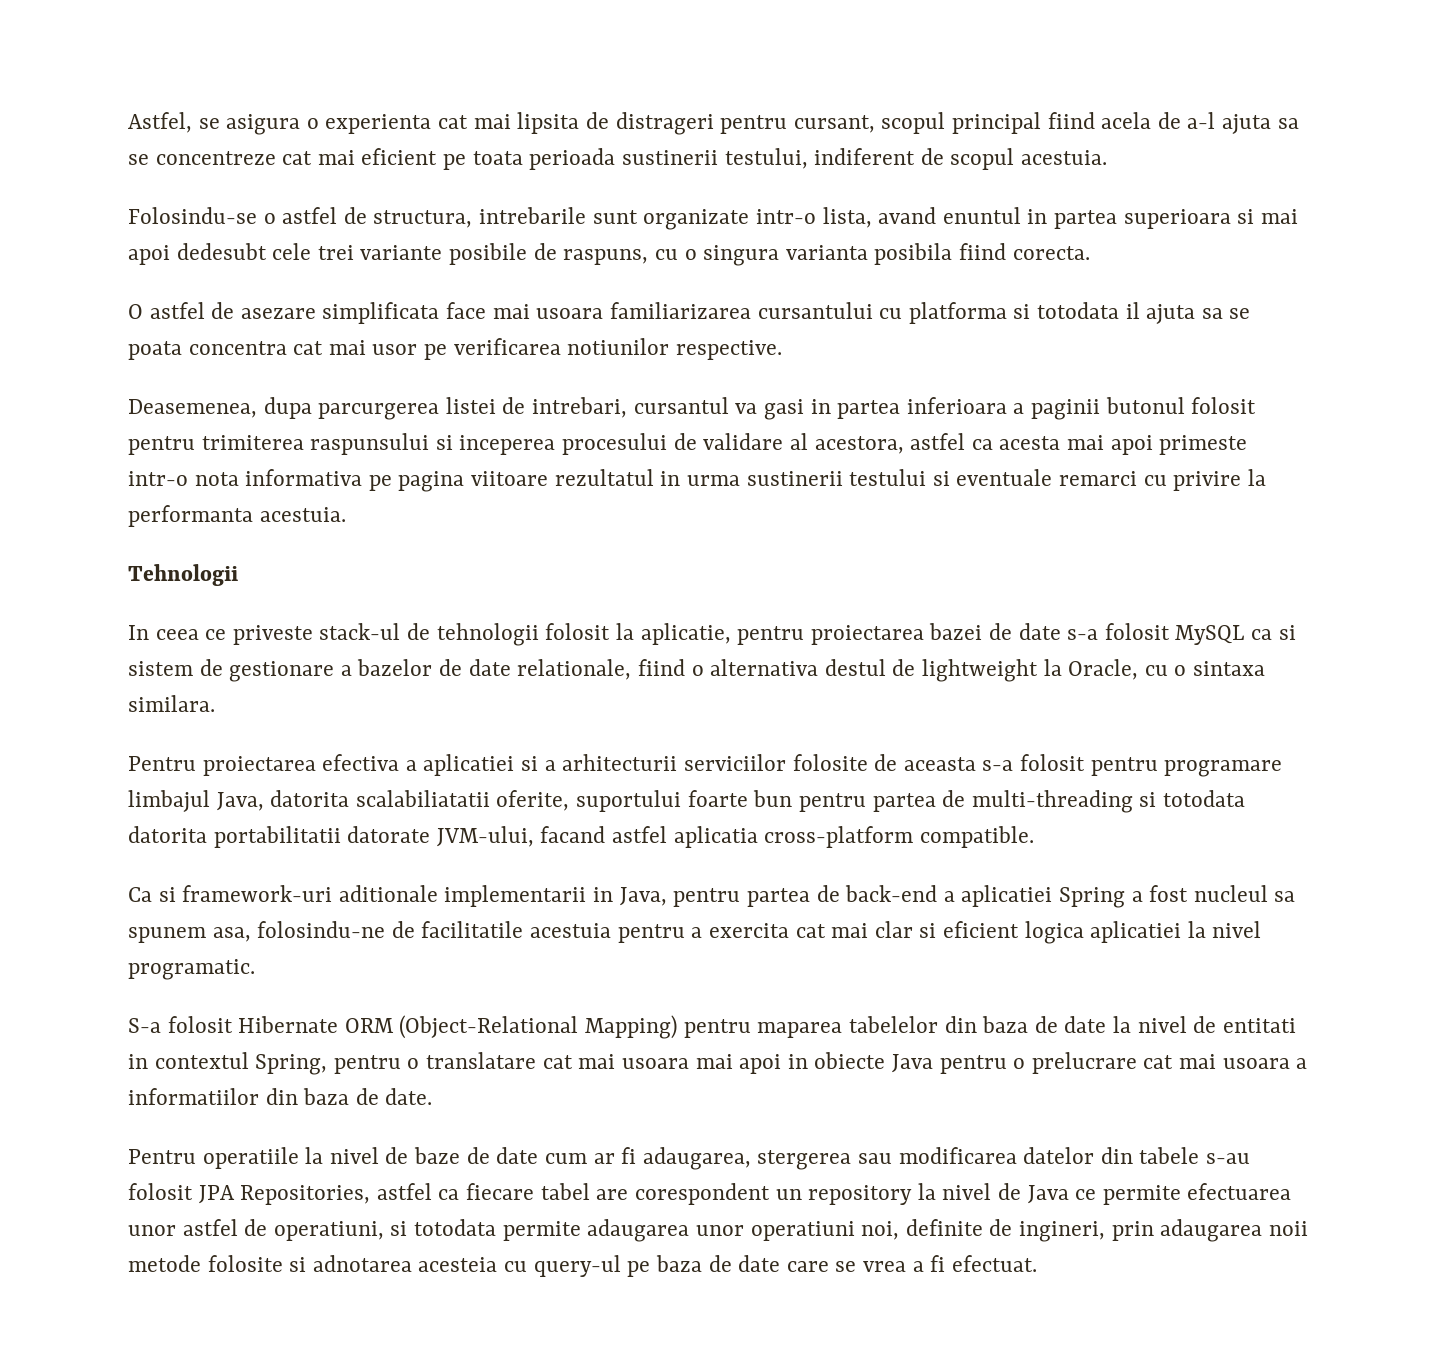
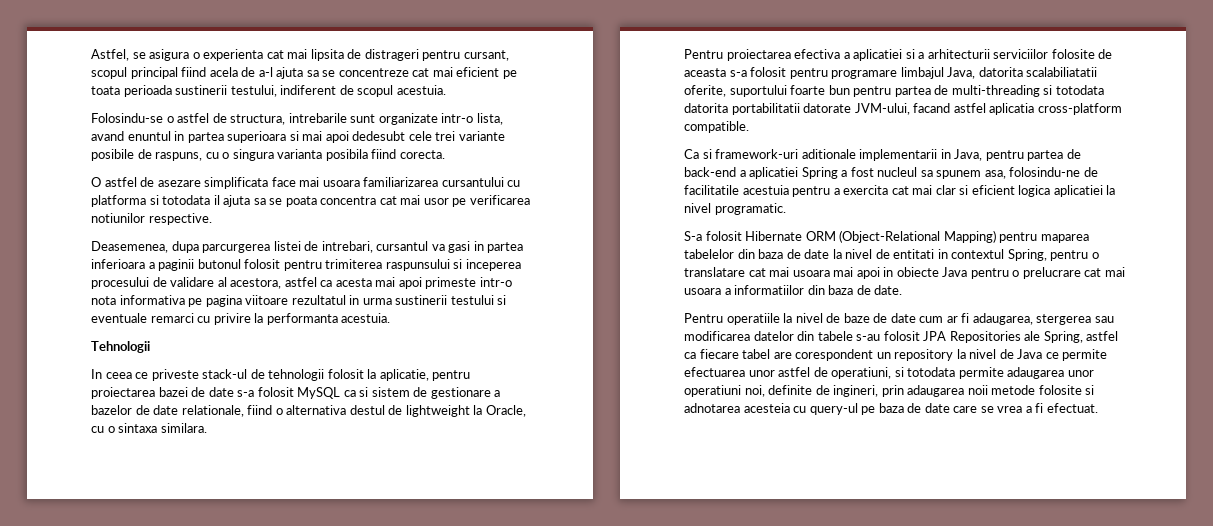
- Pentru operatiile la nivel de baze de date cum ar fi adaugarea, stergerea sau modificarea datelor din tabele s-au folosit JPA Repositories, astfel ca fiecare tabel are corespondent un repository la nivel de Java ce permite efectuarea unor astfel de operatiuni, si totodata permite adaugarea unor operatiuni noi, definite de ingineri, prin adaugarea noii metode folosite si adnotarea acesteia cu query-ul pe baza de date care se vrea a fi efectuat.
+ Pentru operatiile la nivel de baze de date cum ar fi adaugarea, stergerea sau modificarea datelor din tabele s-au folosit JPA Repositories ale Spring, astfel ca fiecare tabel are corespondent un repository la nivel de Java ce permite efectuarea unor astfel de operatiuni, si totodata permite adaugarea unor operatiuni noi, definite de ingineri, prin adaugarea noii metode folosite si adnotarea acesteia cu query-ul pe baza de date care se vrea a fi efectuat.

